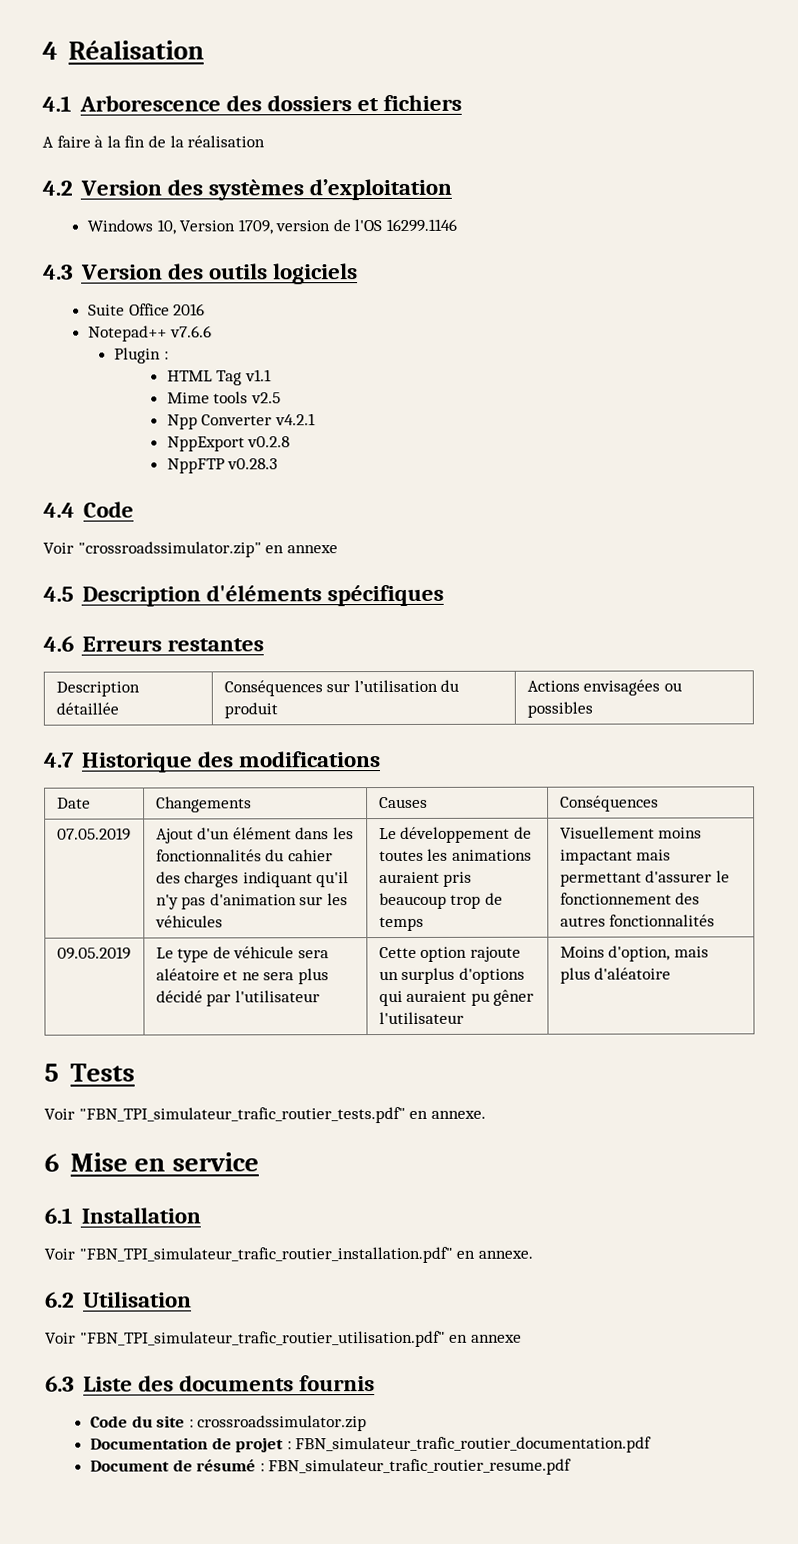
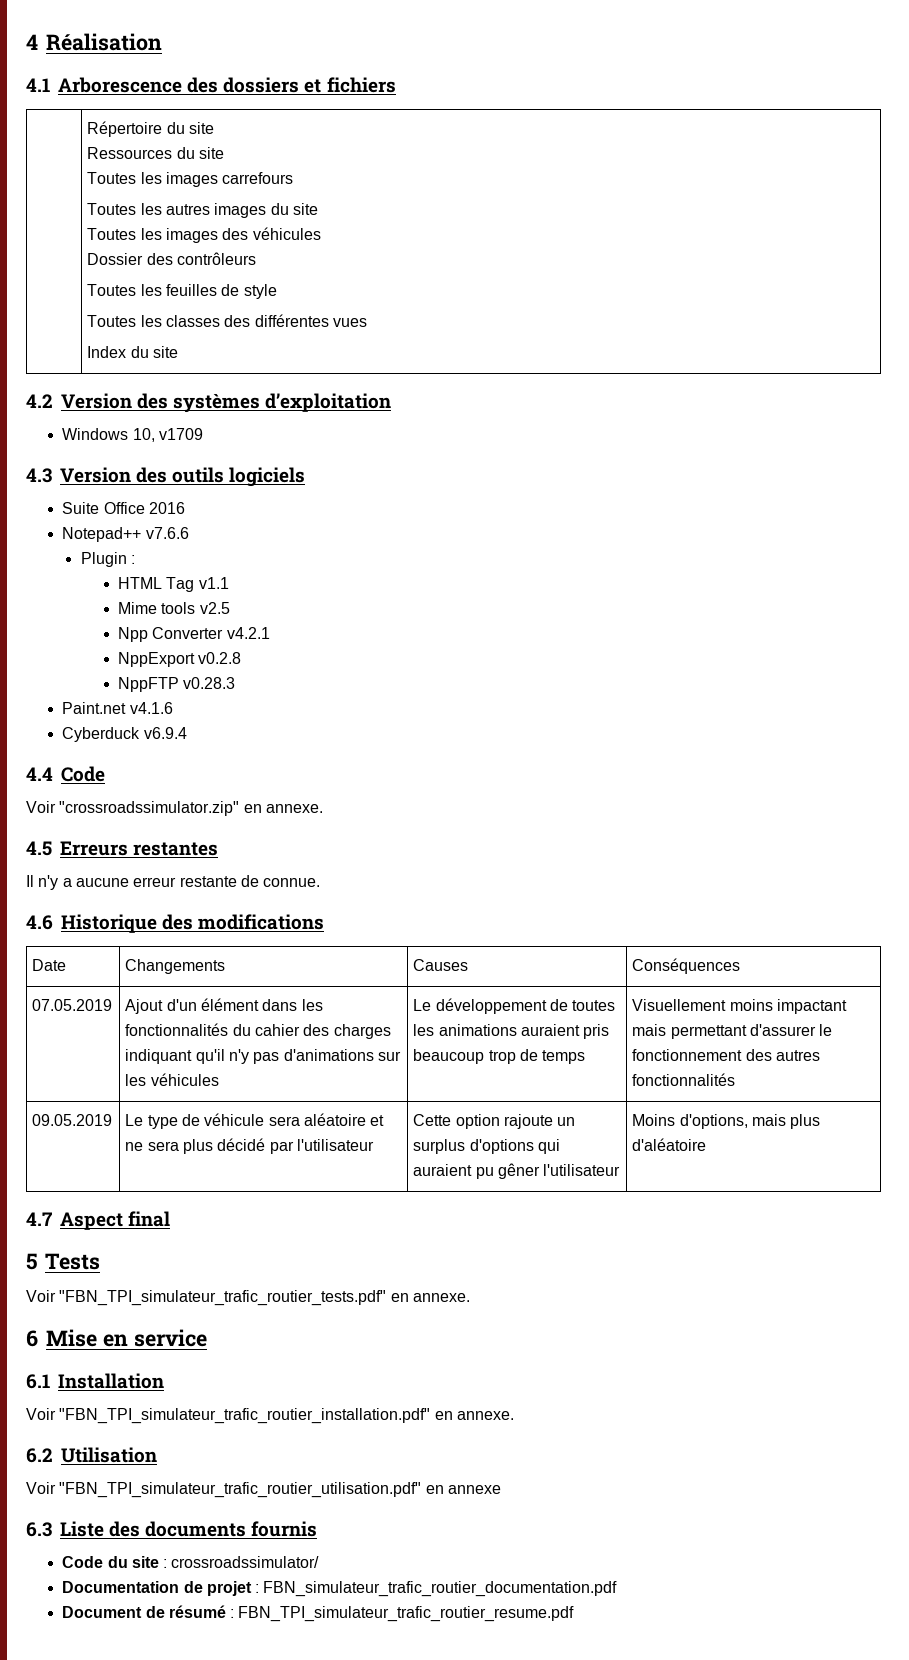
- A faire à la fin de la réalisation
+ | Répertoire du site
+ Ressources du site
+ Toutes les images carrefours
+ Toutes les autres images du site
+ Toutes les images des véhicules
+ Dossier des contrôleurs
+ Toutes les feuilles de style
+ Toutes les classes des différentes vues
+ Index du site
- Windows 10, Version 1709, version de l'OS 16299.1146
+ Windows 10, v1709
+ Paint.net v4.1.6
+ Cyberduck v6.9.4
- Voir "crossroadssimulator.zip" en annexe
- 4.5 Description d'éléments spécifiques
- 4.6 Erreurs restantes
- Description détaillée | Conséquences sur l’utilisation du produit | Actions envisagées ou possibles
- 4.7 Historique des modifications
+ Voir "crossroadssimulator.zip" en annexe.
+ 4.5 Erreurs restantes
+ Il n'y a aucune erreur restante de connue.
+ 4.6 Historique des modifications
- Ajout d'un élément dans les fonctionnalités du cahier des charges indiquant qu'il n'y pas d'animation sur les véhicules
+ Ajout d'un élément dans les fonctionnalités du cahier des charges indiquant qu'il n'y pas d'animations sur les véhicules
- 09.05.2019 | Le type de véhicule sera aléatoire et ne sera plus décidé par l'utilisateur | Cette option rajoute un surplus d'options qui auraient pu gêner l'utilisateur | Moins d'option, mais plus d'aléatoire
+ 09.05.2019 | Le type de véhicule sera aléatoire et ne sera plus décidé par l'utilisateur | Cette option rajoute un surplus d'options qui auraient pu gêner l'utilisateur | Moins d'options, mais plus d'aléatoire
+ 4.7 Aspect final
- Code du site : crossroadssimulator.zip
+ Code du site : crossroadssimulator/
- Document de résumé : FBN_simulateur_trafic_routier_resume.pdf
+ Document de résumé : FBN_TPI_simulateur_trafic_routier_resume.pdf

